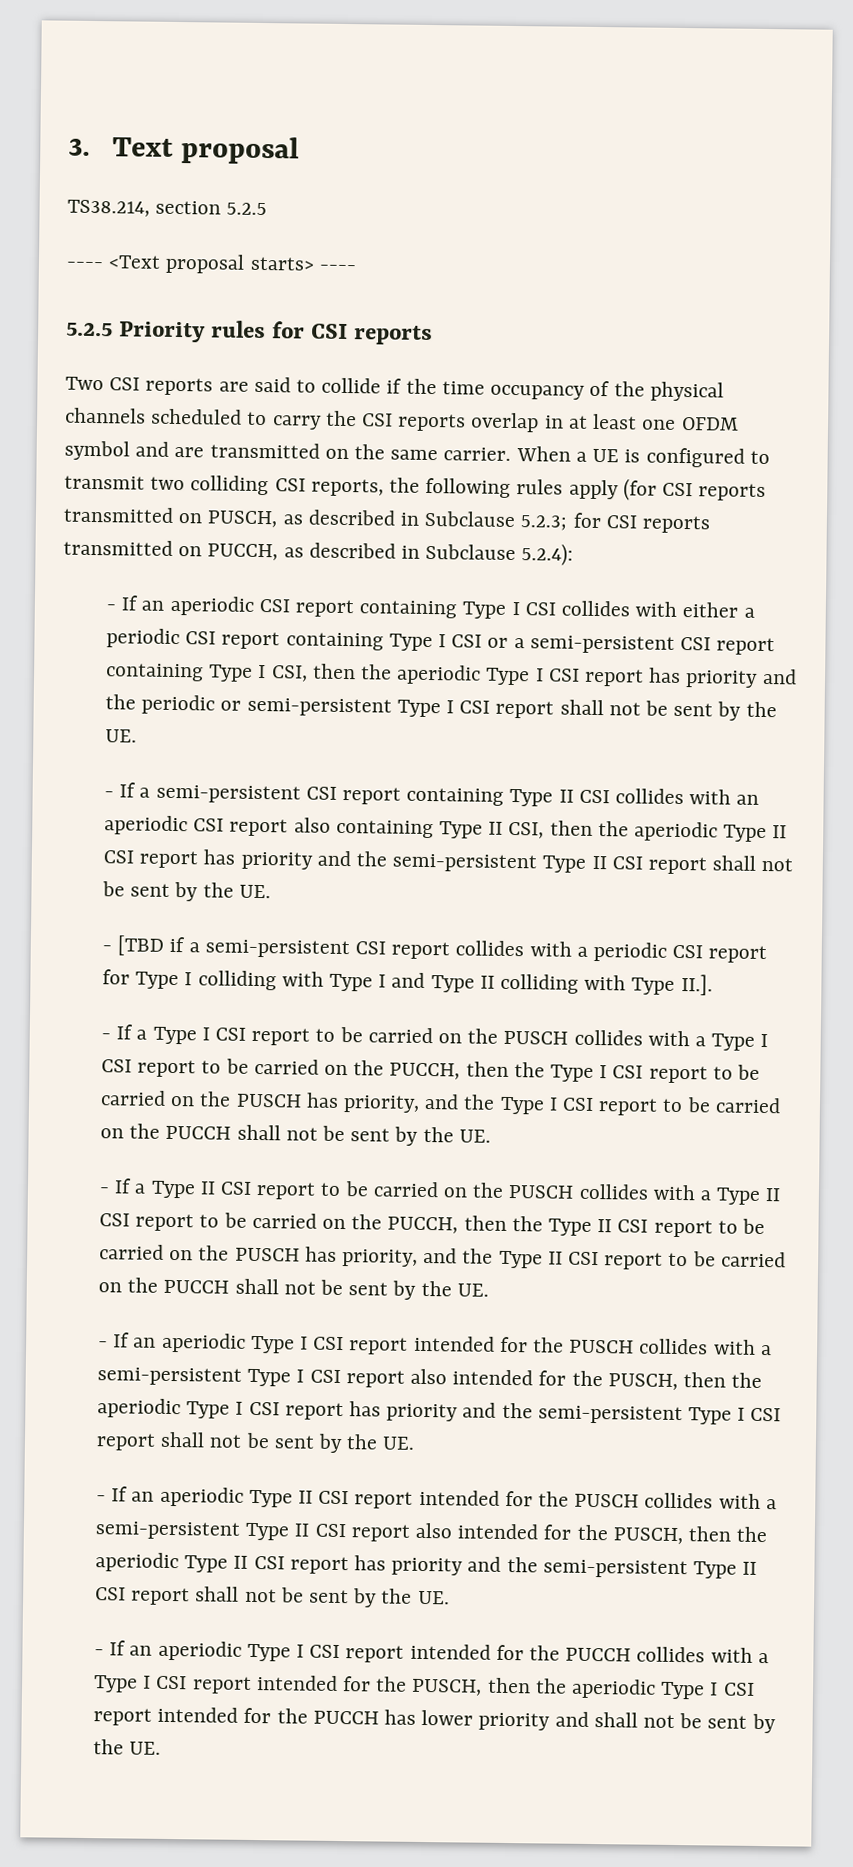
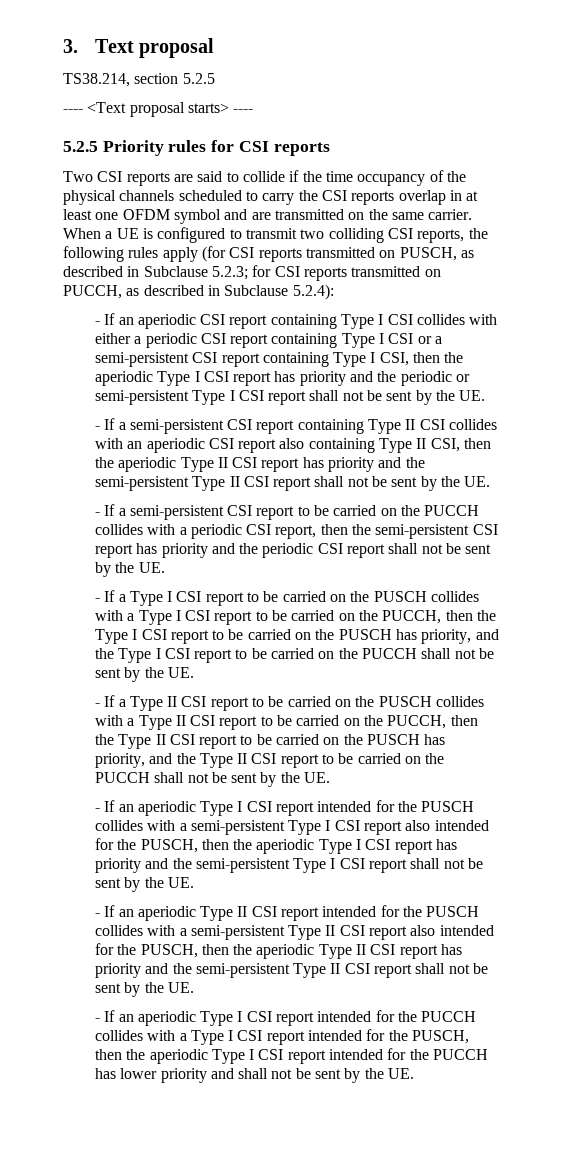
- - [TBD if a semi-persistent CSI report collides with a periodic CSI report for Type I colliding with Type I and Type II colliding with Type II.].
+ - If a semi-persistent CSI report to be carried on the PUCCH collides with a periodic CSI report, then the semi-persistent CSI report has priority and the periodic CSI report shall not be sent by the UE.

